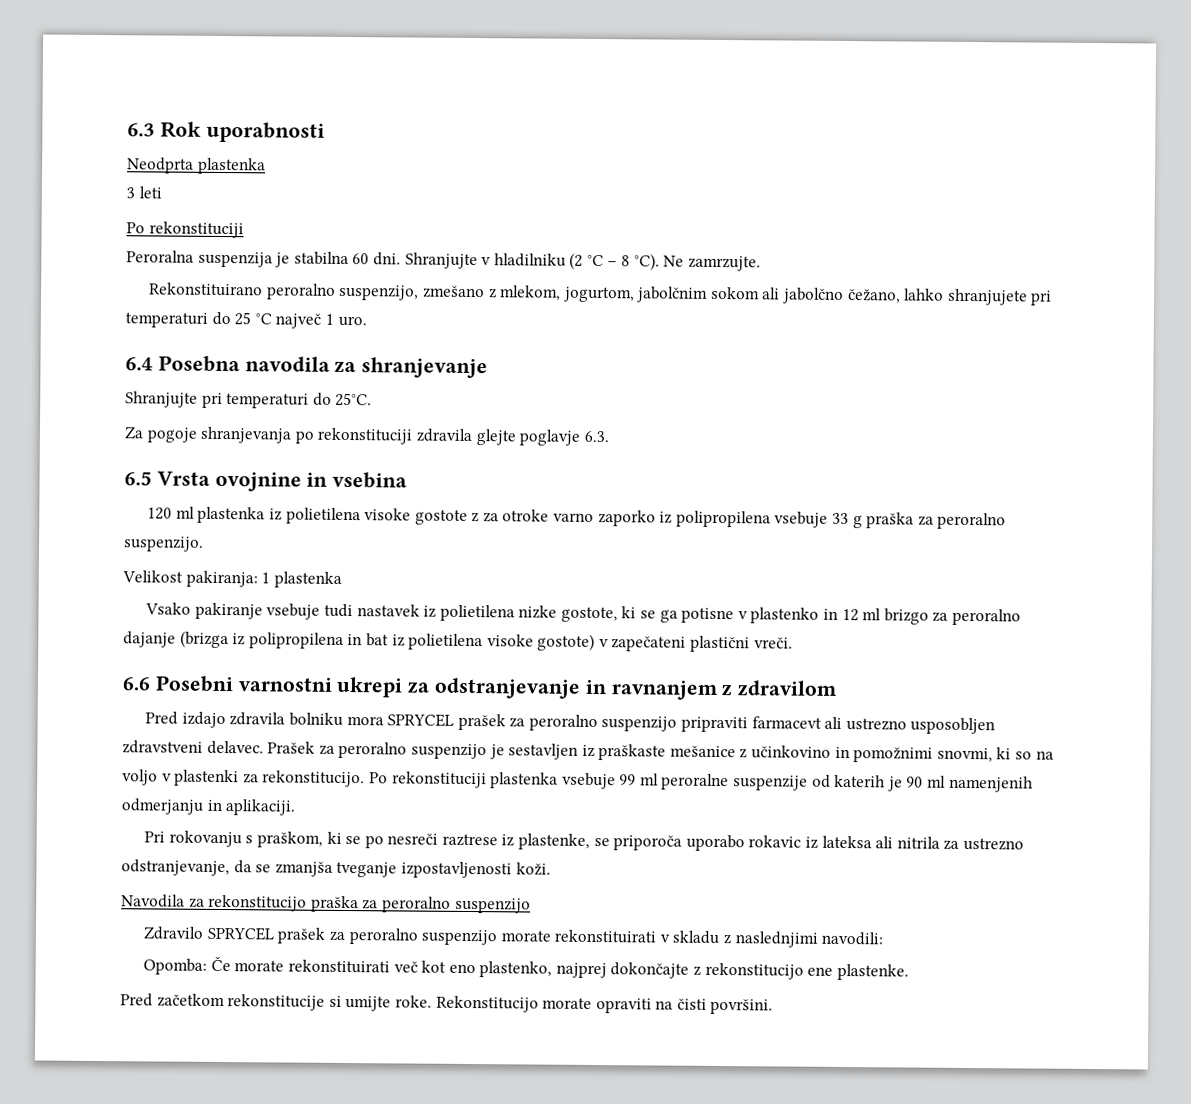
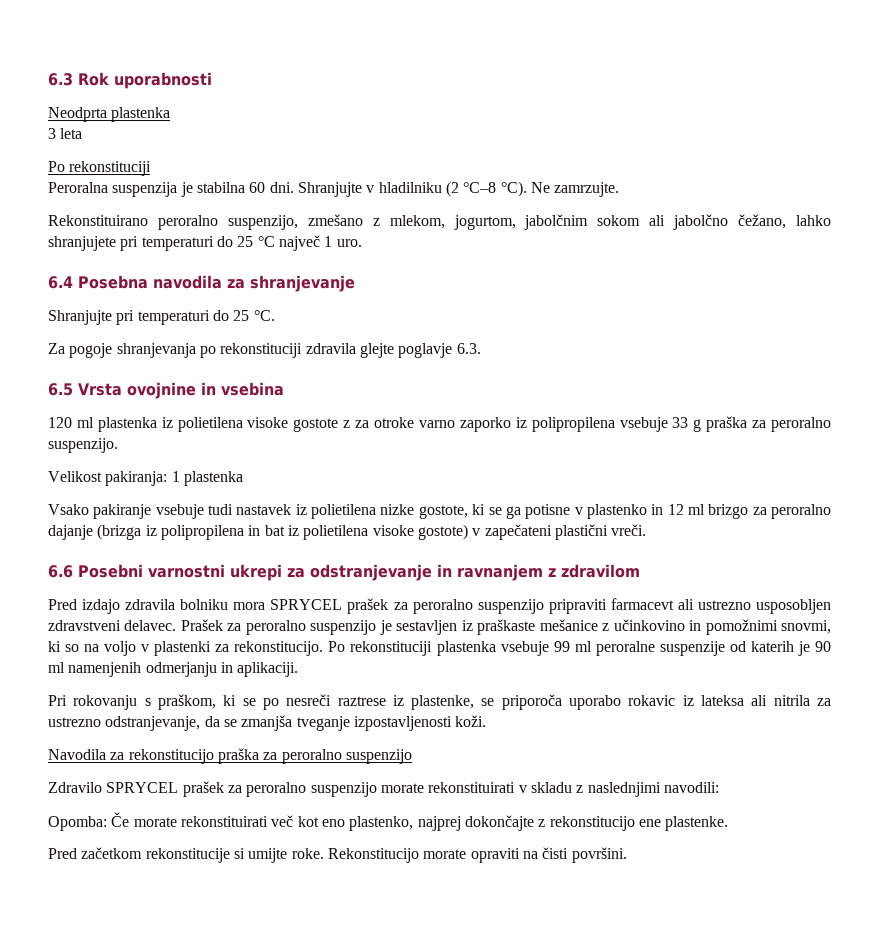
- 3 leti
+ 3 leta
- Shranjujte v hladilniku (2 °C – 8 °C).
+ Shranjujte v hladilniku (2 °C–8 °C).
- Shranjujte pri temperaturi do 25°C.
+ Shranjujte pri temperaturi do 25 °C.

